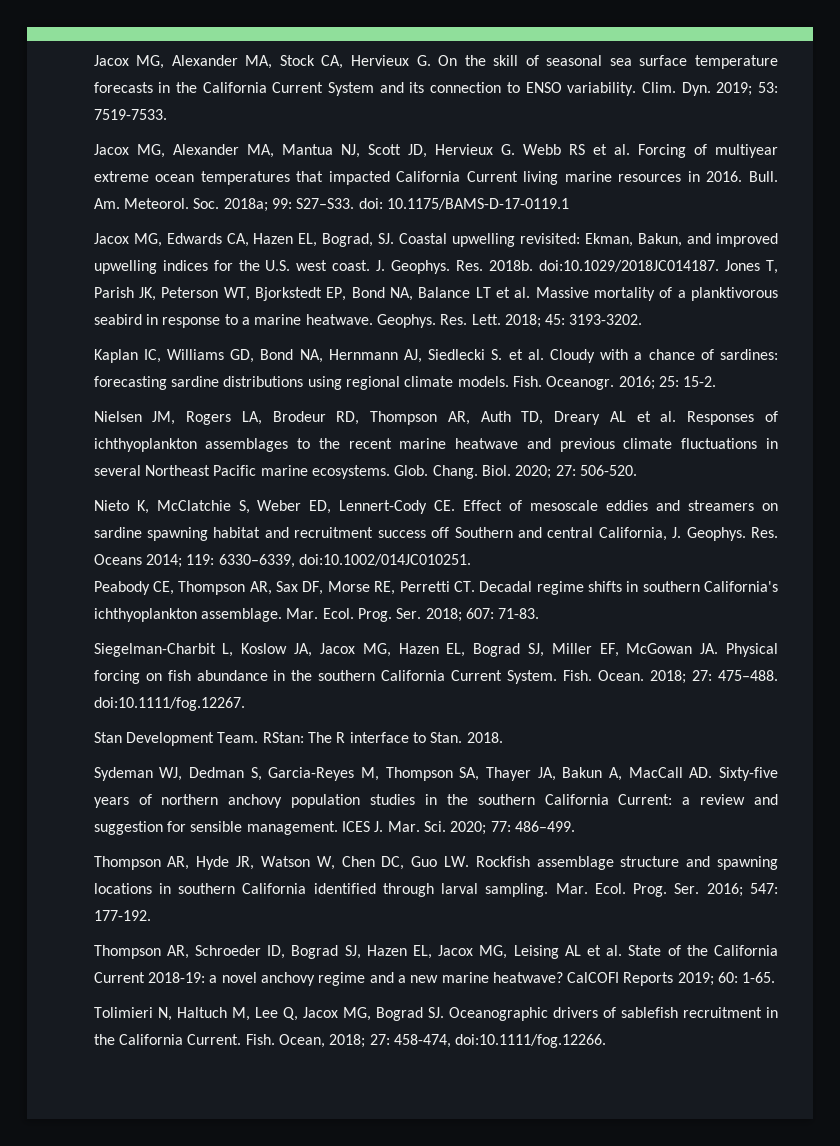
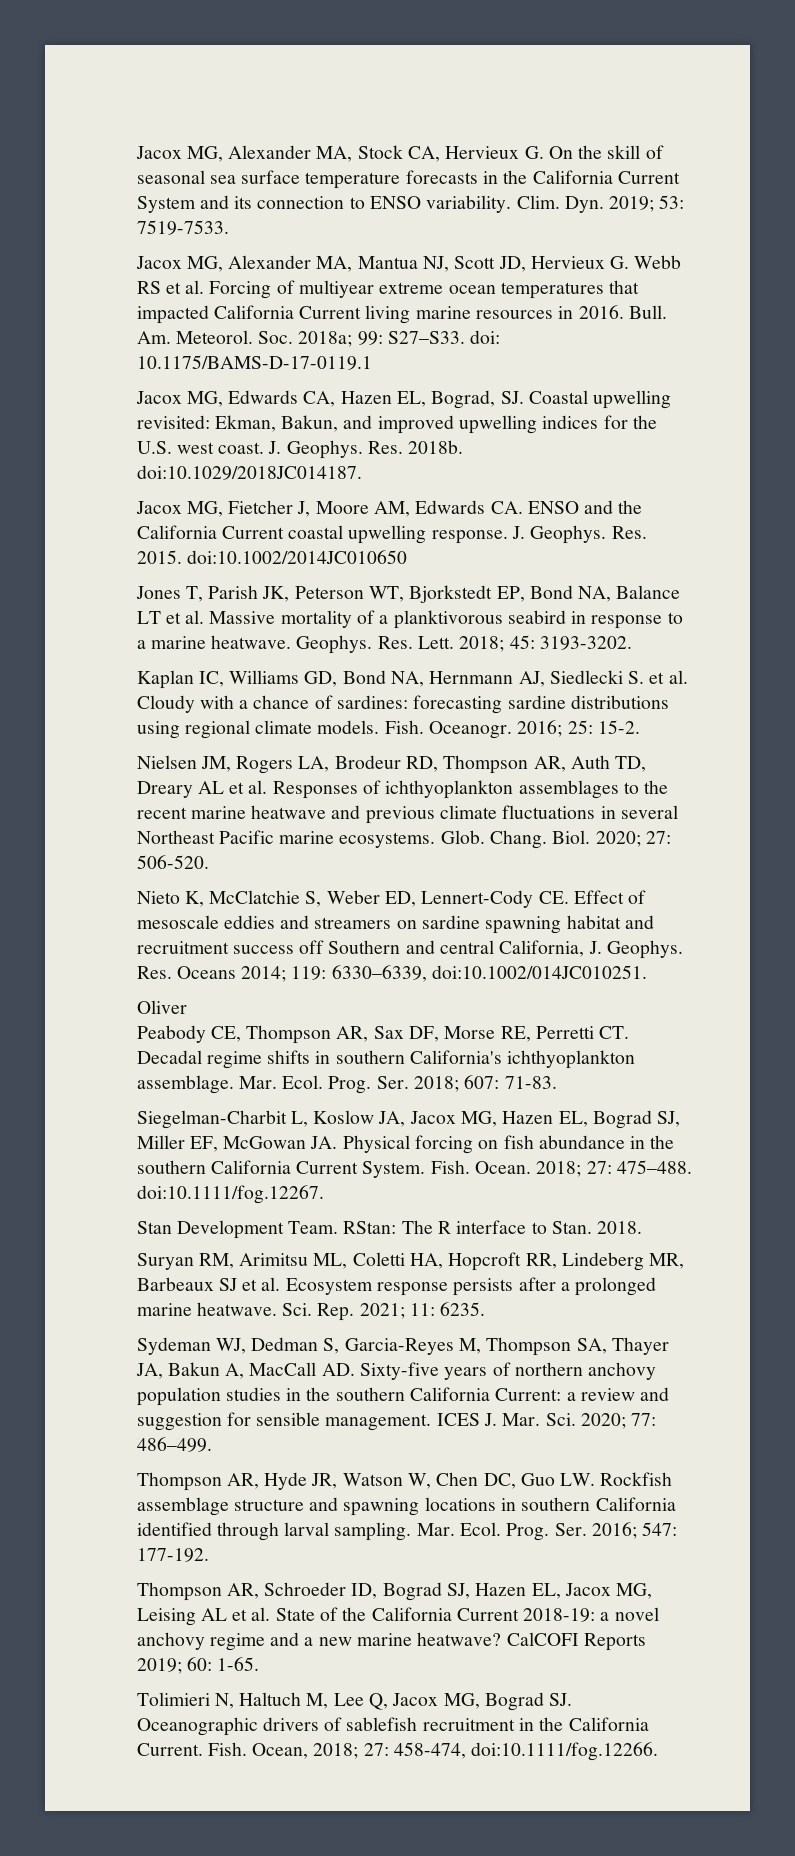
- Res. 2018b. doi:10.1029/2018JC014187. Jones T, Parish JK, Peterson WT, Bjorkstedt EP, Bond NA, Balance LT et al. Massive mortality of a planktivorous seabird in response to a marine heatwave.
+ Res. 2018b. doi:10.1029/2018JC014187.
+ Jacox MG, Fietcher J, Moore AM, Edwards CA. ENSO and the California Current coastal upwelling response. J. Geophys. Res. 2015. doi:10.1002/2014JC010650
+ Jones T, Parish JK, Peterson WT, Bjorkstedt EP, Bond NA, Balance LT et al. Massive mortality of a planktivorous seabird in response to a marine heatwave.
+ Oliver
+ Suryan RM, Arimitsu ML, Coletti HA, Hopcroft RR, Lindeberg MR, Barbeaux SJ et al. Ecosystem response persists after a prolonged marine heatwave. Sci. Rep. 2021; 11: 6235.

